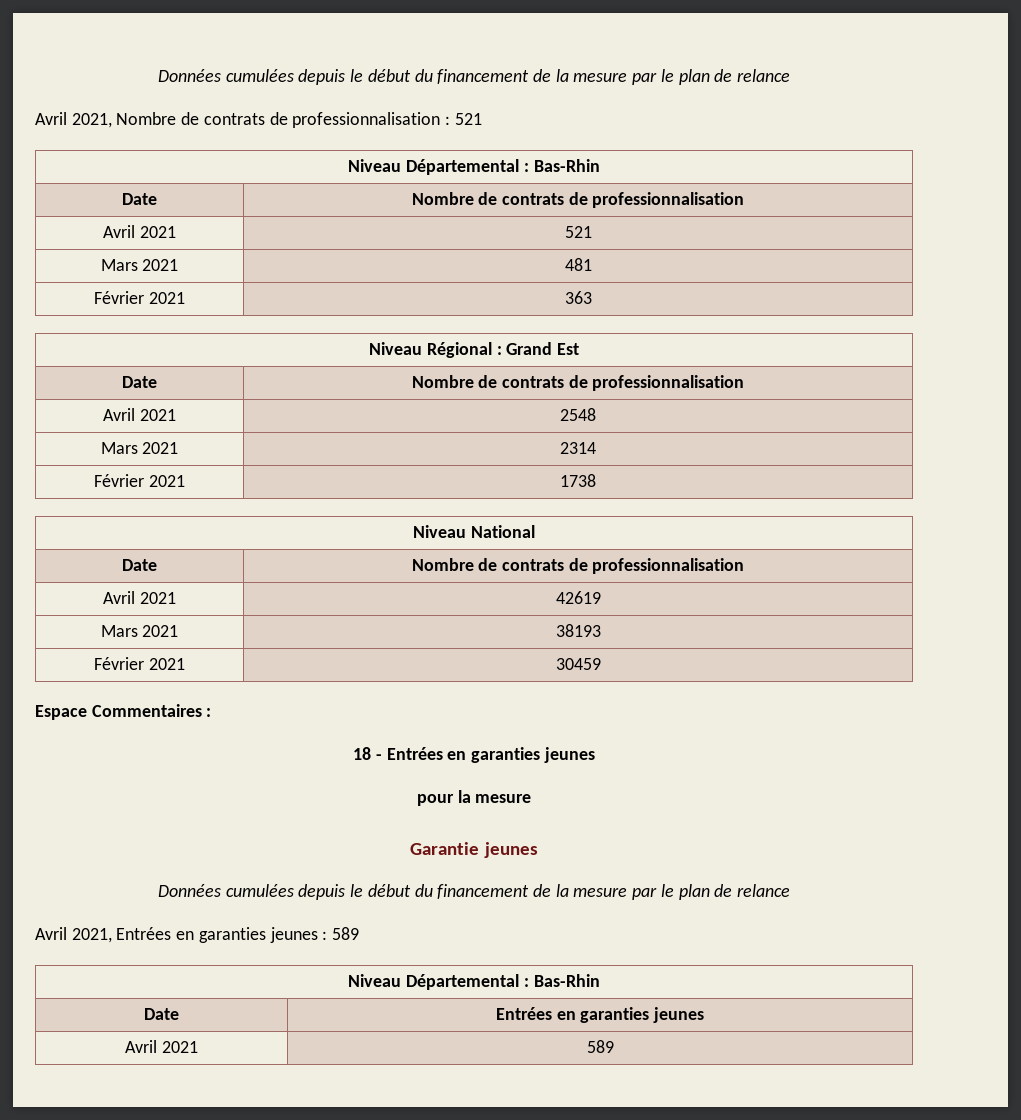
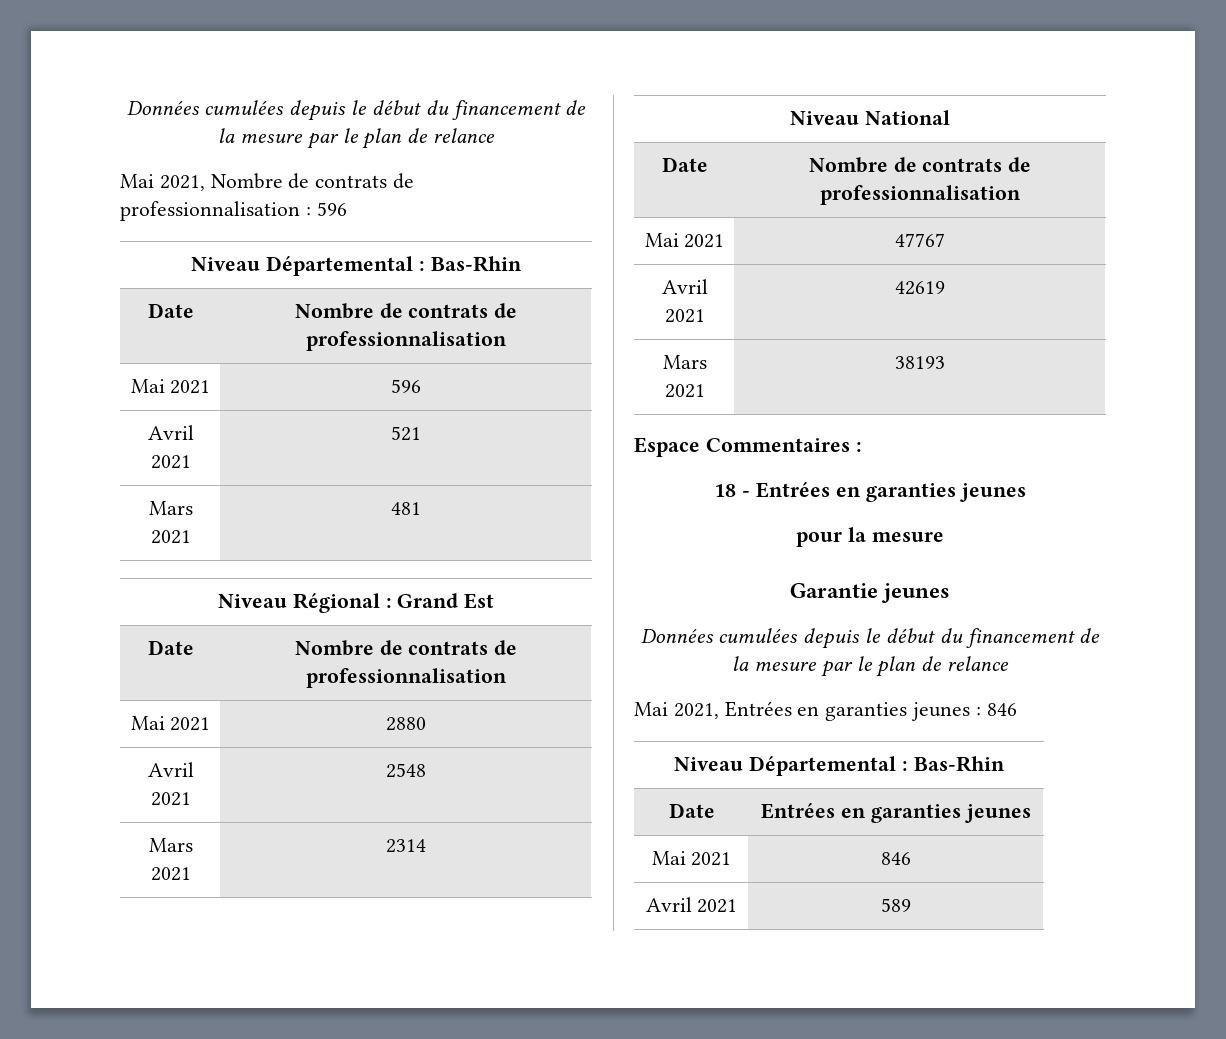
- Avril 2021, Nombre de contrats de professionnalisation : 521
+ Mai 2021, Nombre de contrats de professionnalisation : 596
+ Mai 2021 | 596
- Février 2021 | 363
+ Mai 2021 | 2880
- Février 2021 | 1738
+ Mai 2021 | 47767
- Février 2021 | 30459
- Avril 2021, Entrées en garanties jeunes : 589
+ Mai 2021, Entrées en garanties jeunes : 846
+ Mai 2021 | 846

